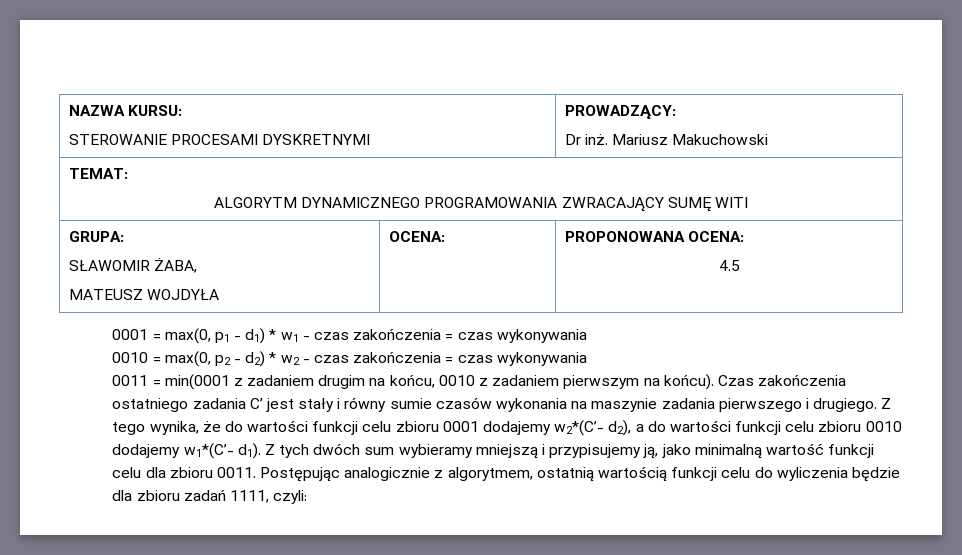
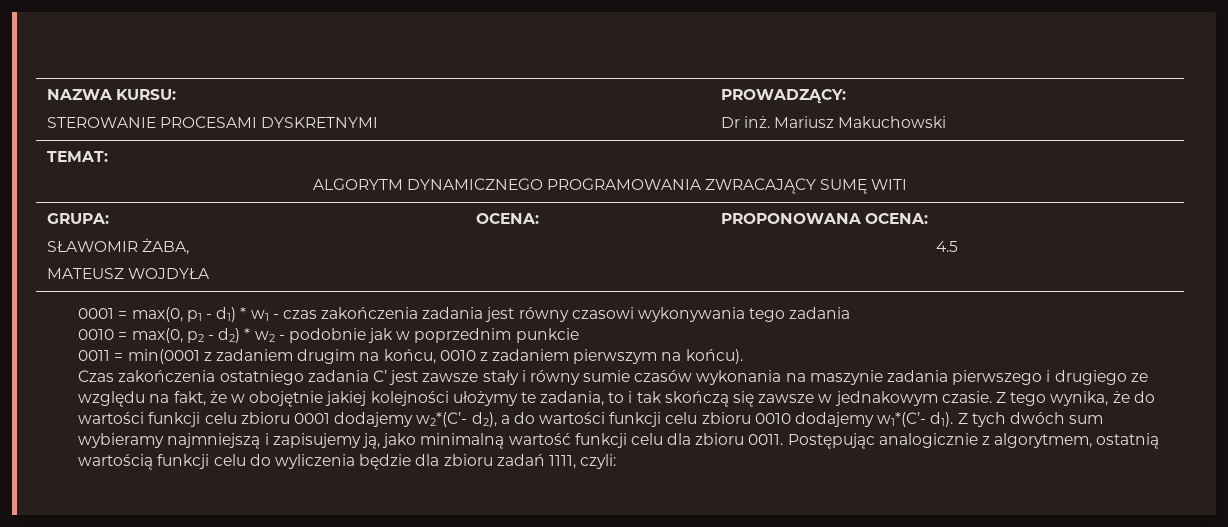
- 0001 = max(0, p1 - d1) * w1 - czas zakończenia = czas wykonywania
+ 0001 = max(0, p1 - d1) * w1 - czas zakończenia zadania jest równy czasowi wykonywania tego zadania
- 0010 = max(0, p2 - d2) * w2 - czas zakończenia = czas wykonywania
+ 0010 = max(0, p2 - d2) * w2 - podobnie jak w poprzednim punkcie
- 0011 = min(0001 z zadaniem drugim na końcu, 0010 z zadaniem pierwszym na końcu). Czas zakończenia ostatniego zadania C’ jest stały i równy sumie czasów wykonania na maszynie zadania pierwszego i drugiego.
+ 0011 = min(0001 z zadaniem drugim na końcu, 0010 z zadaniem pierwszym na końcu).
+ Czas zakończenia ostatniego zadania C’ jest zawsze stały i równy sumie czasów wykonania na maszynie zadania pierwszego i drugiego ze względu na fakt, że w obojętnie jakiej kolejności ułożymy te zadania, to i tak skończą się zawsze w jednakowym czasie.
- Z tych dwóch sum wybieramy mniejszą i przypisujemy ją, jako minimalną wartość funkcji celu dla zbioru 0011.
+ Z tych dwóch sum wybieramy najmniejszą i zapisujemy ją, jako minimalną wartość funkcji celu dla zbioru 0011.

